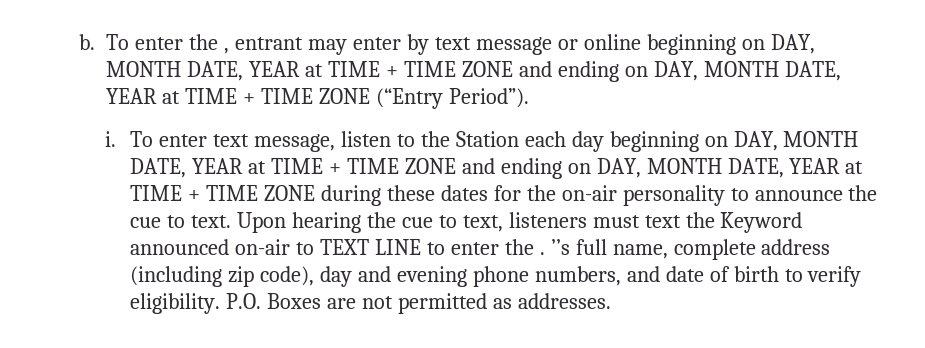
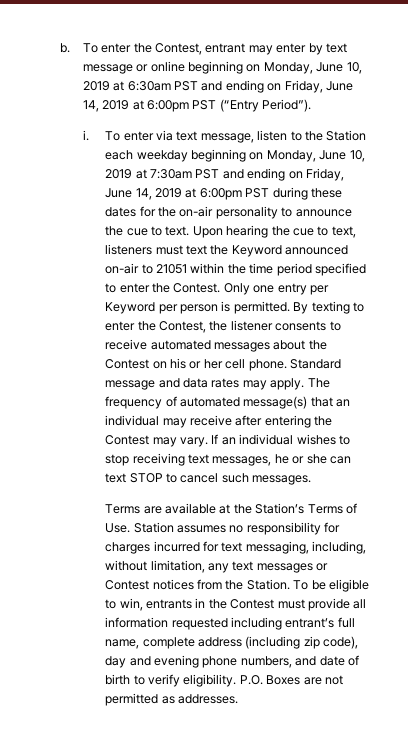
- To enter the , entrant may enter by text message or online beginning on DAY, MONTH DATE, YEAR at TIME + TIME ZONE and ending on DAY, MONTH DATE, YEAR at TIME + TIME ZONE (“Entry Period”).
+ To enter the Contest, entrant may enter by text message or online beginning on Monday, June 10, 2019 at 6:30am PST and ending on Friday, June 14, 2019 at 6:00pm PST (“Entry Period”).
- To enter text message, listen to the Station each day beginning on DAY, MONTH DATE, YEAR at TIME + TIME ZONE and ending on DAY, MONTH DATE, YEAR at TIME + TIME ZONE during these dates for the on-air personality to announce the cue to text.
+ To enter via text message, listen to the Station each weekday beginning on Monday, June 10, 2019 at 7:30am PST and ending on Friday, June 14, 2019 at 6:00pm PST during these dates for the on-air personality to announce the cue to text.
- Upon hearing the cue to text, listeners must text the Keyword announced on-air to TEXT LINE to enter the . ’’s full name, complete address (including zip code), day and evening phone numbers, and date of birth to verify eligibility.
+ Upon hearing the cue to text, listeners must text the Keyword announced on-air to 21051 within the time period specified to enter the Contest. Only one entry per Keyword per person is permitted. By texting to enter the Contest, the listener consents to receive automated messages about the Contest on his or her cell phone. Standard message and data rates may apply. The frequency of automated message(s) that an individual may receive after entering the Contest may vary. If an individual wishes to stop receiving text messages, he or she can text STOP to cancel such messages.
+ Terms are available at the Station’s Terms of Use. Station assumes no responsibility for charges incurred for text messaging, including, without limitation, any text messages or Contest notices from the Station. To be eligible to win, entrants in the Contest must provide all information requested including entrant’s full name, complete address (including zip code), day and evening phone numbers, and date of birth to verify eligibility.

